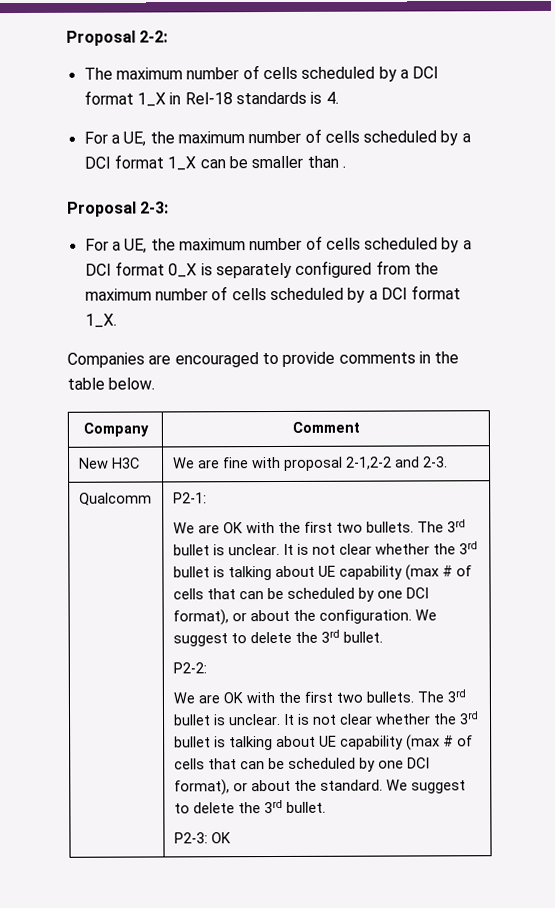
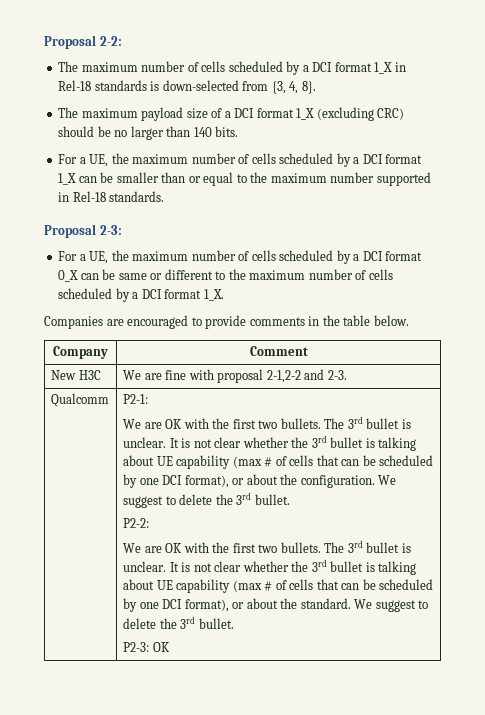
- The maximum number of cells scheduled by a DCI format 1_X in Rel-18 standards is 4.
+ The maximum number of cells scheduled by a DCI format 1_X in Rel-18 standards is down-selected from {3, 4, 8}.
+ The maximum payload size of a DCI format 1_X (excluding CRC) should be no larger than 140 bits.
- For a UE, the maximum number of cells scheduled by a DCI format 1_X can be smaller than .
+ For a UE, the maximum number of cells scheduled by a DCI format 1_X can be smaller than or equal to the maximum number supported in Rel-18 standards.
- For a UE, the maximum number of cells scheduled by a DCI format 0_X is separately configured from the maximum number of cells scheduled by a DCI format 1_X.
+ For a UE, the maximum number of cells scheduled by a DCI format 0_X can be same or different to the maximum number of cells scheduled by a DCI format 1_X.

